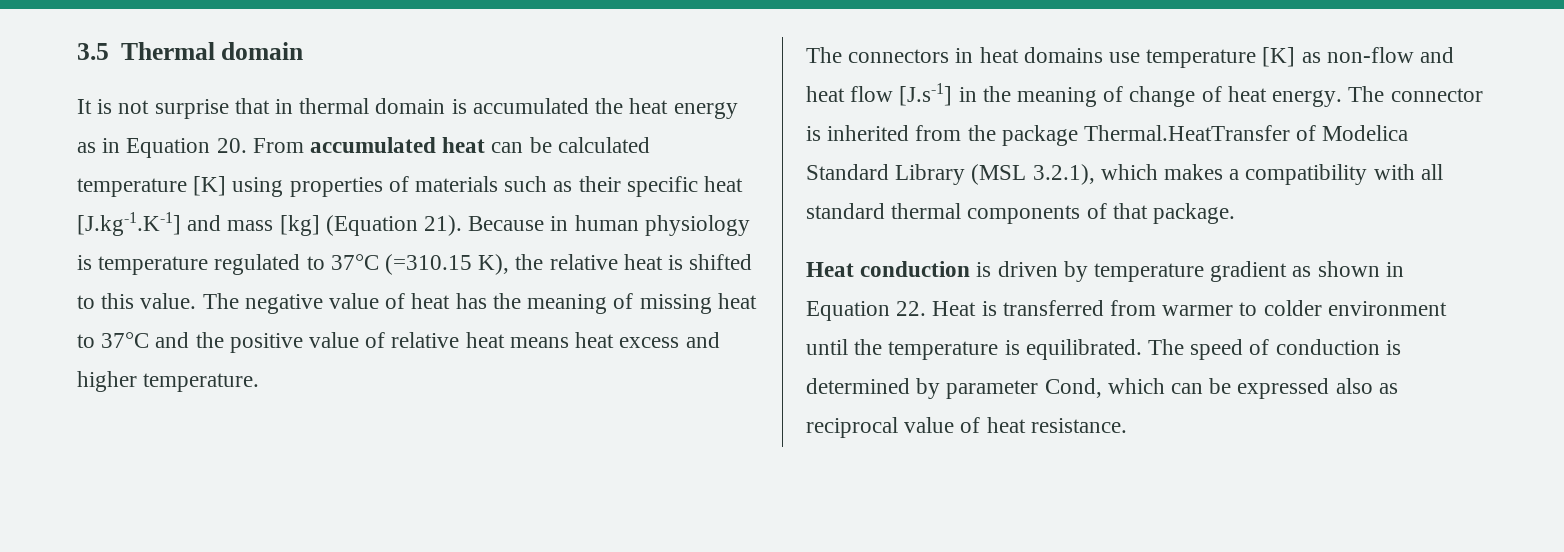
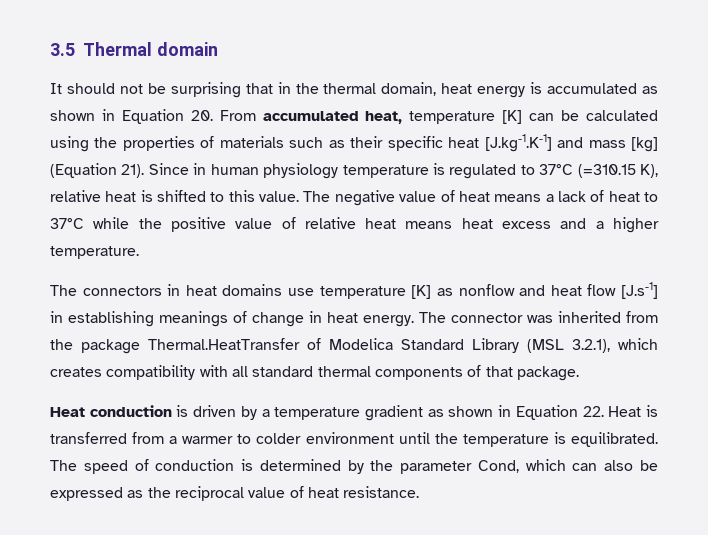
- It is not surprise that in thermal domain is accumulated the heat energy as in Equation 20. From accumulated heat can be calculated temperature [K] using properties of materials such as their specific heat [J.kg-1.K-1] and mass [kg] (Equation 21).
+ It should not be surprising that in the thermal domain, heat energy is accumulated as shown in Equation 20. From accumulated heat, temperature [K] can be calculated using the properties of materials such as their specific heat [J.kg-1.K-1] and mass [kg] (Equation 21).
- Because in human physiology is temperature regulated to 37°C (=310.15 K), the relative heat is shifted to this value.
+ Since in human physiology temperature is regulated to 37°C (=310.15 K), relative heat is shifted to this value.
- The negative value of heat has the meaning of missing heat to 37°C and the positive value of relative heat means heat excess and higher temperature.
+ The negative value of heat means a lack of heat to 37°C while the positive value of relative heat means heat excess and a higher temperature.
- The connectors in heat domains use temperature [K] as non-flow and heat flow [J.s-1] in the meaning of change of heat energy.
+ The connectors in heat domains use temperature [K] as nonflow and heat flow [J.s-1] in establishing meanings of change in heat energy.
- The connector is inherited from the package Thermal.HeatTransfer of Modelica Standard Library (MSL 3.2.1), which makes a compatibility with all standard thermal components of that package.
+ The connector was inherited from the package Thermal.HeatTransfer of Modelica Standard Library (MSL 3.2.1), which creates compatibility with all standard thermal components of that package.
- Heat conduction is driven by temperature gradient as shown in Equation 22. Heat is transferred from warmer to colder environment until the temperature is equilibrated.
+ Heat conduction is driven by a temperature gradient as shown in Equation 22. Heat is transferred from a warmer to colder environment until the temperature is equilibrated.
- The speed of conduction is determined by parameter Cond, which can be expressed also as reciprocal value of heat resistance.
+ The speed of conduction is determined by the parameter Cond, which can also be expressed as the reciprocal value of heat resistance.

